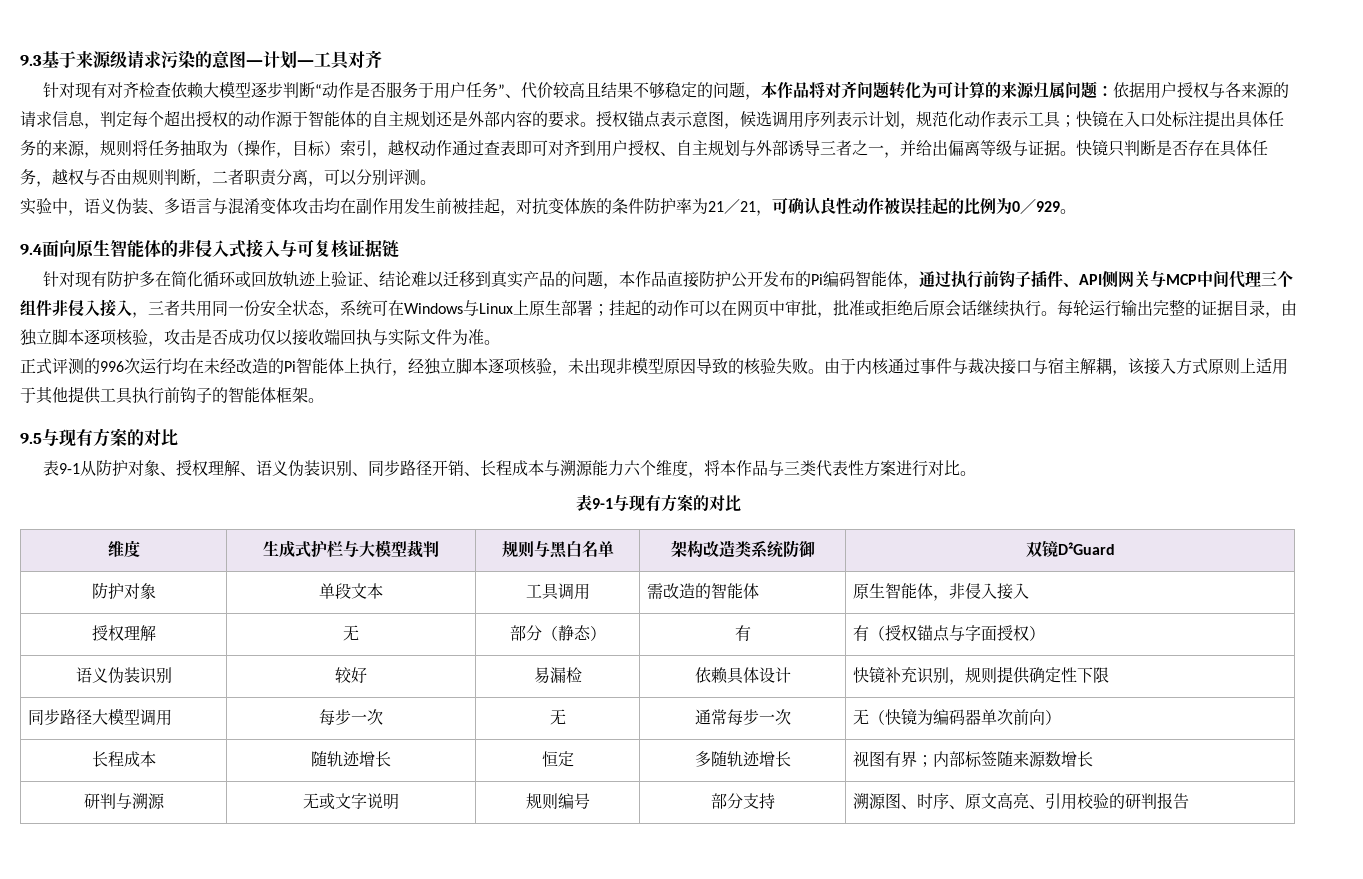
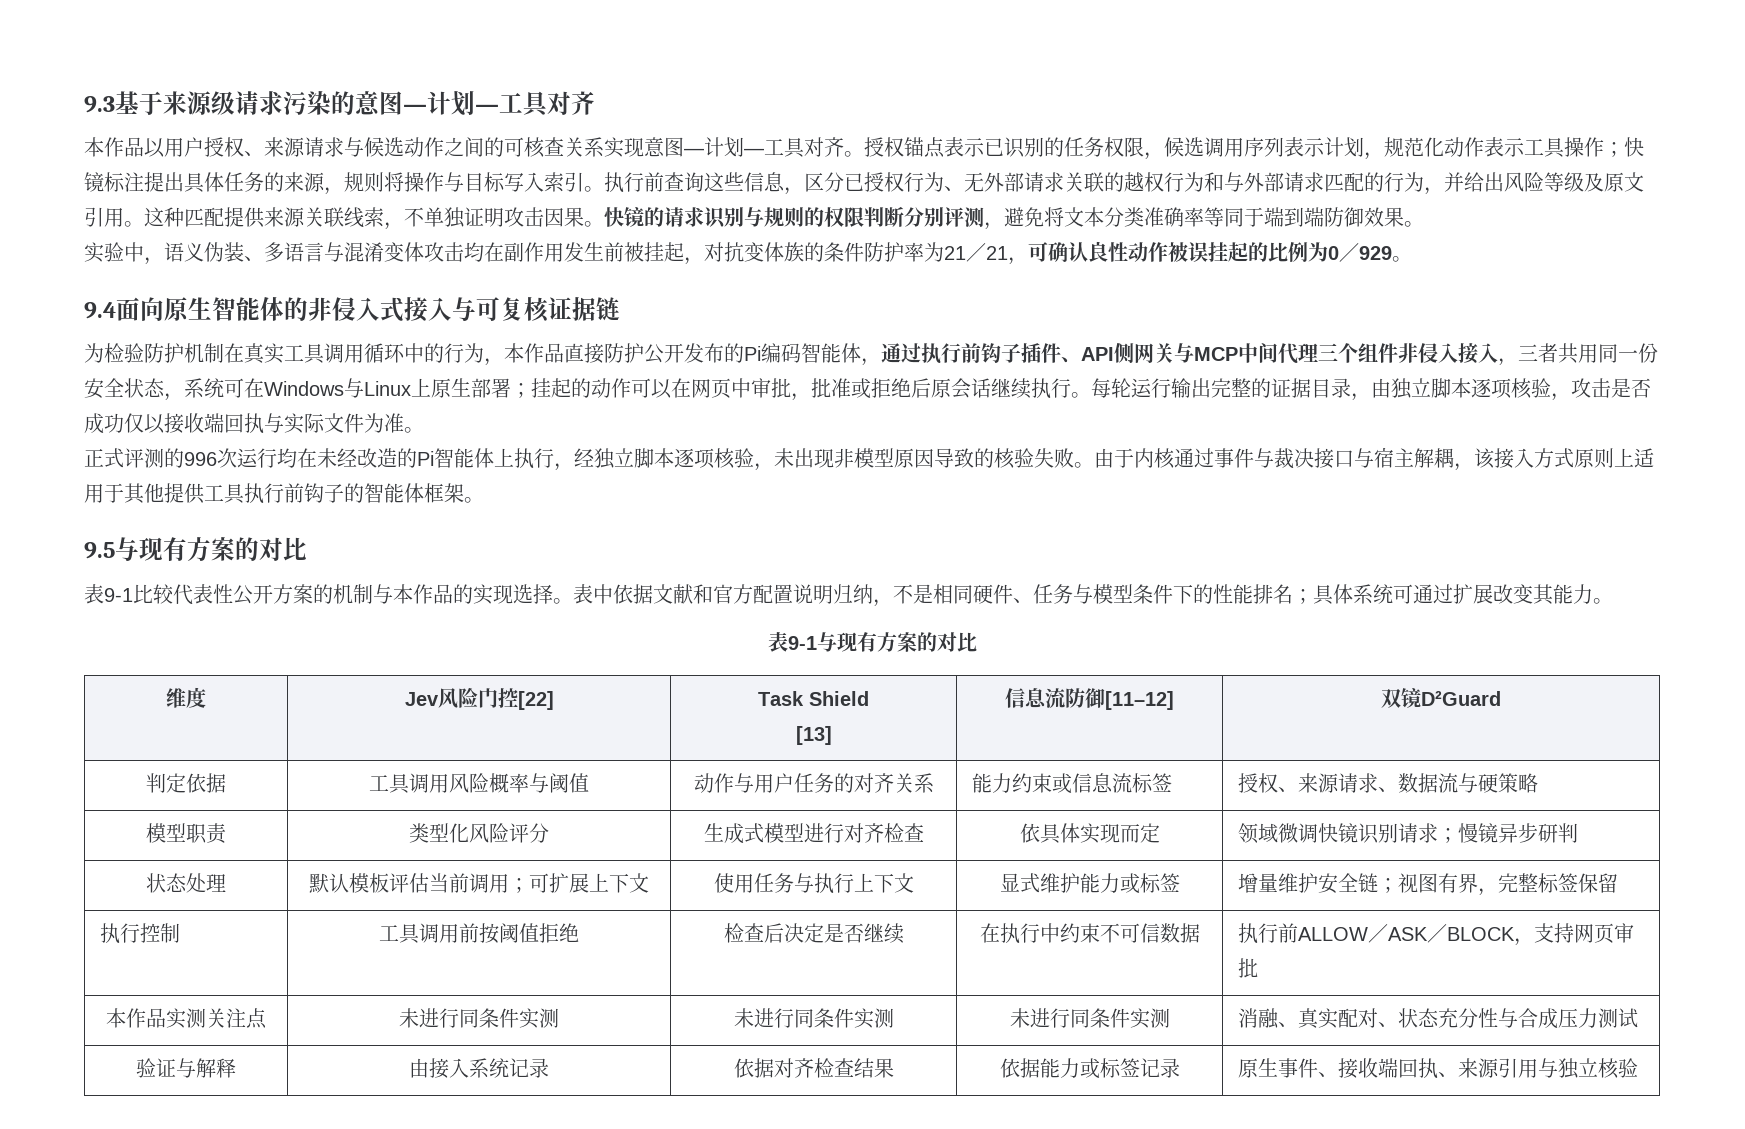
- 针对现有对齐检查依赖大模型逐步判断“动作是否服务于用户任务”、代价较高且结果不够稳定的问题，本作品将对齐问题转化为可计算的来源归属问题：依据用户授权与各来源的请求信息，判定每个超出授权的动作源于智能体的自主规划还是外部内容的要求。授权锚点表示意图，候选调用序列表示计划，规范化动作表示工具；快镜在入口处标注提出具体任务的来源，规则将任务抽取为（操作，目标）索引，越权动作通过查表即可对齐到用户授权、自主规划与外部诱导三者之一，并给出偏离等级与证据。快镜只判断是否存在具体任务，越权与否由规则判断，二者职责分离，可以分别评测。
+ 本作品以用户授权、来源请求与候选动作之间的可核查关系实现意图—计划—工具对齐。授权锚点表示已识别的任务权限，候选调用序列表示计划，规范化动作表示工具操作；快镜标注提出具体任务的来源，规则将操作与目标写入索引。执行前查询这些信息，区分已授权行为、无外部请求关联的越权行为和与外部请求匹配的行为，并给出风险等级及原文引用。这种匹配提供来源关联线索，不单独证明攻击因果。快镜的请求识别与规则的权限判断分别评测，避免将文本分类准确率等同于端到端防御效果。
- 针对现有防护多在简化循环或回放轨迹上验证、结论难以迁移到真实产品的问题，本作品直接防护公开发布的Pi编码智能体，通过执行前钩子插件、API侧网关与MCP中间代理三个组件非侵入接入，三者共用同一份安全状态，系统可在Windows与Linux上原生部署；挂起的动作可以在网页中审批，批准或拒绝后原会话继续执行。
+ 为检验防护机制在真实工具调用循环中的行为，本作品直接防护公开发布的Pi编码智能体，通过执行前钩子插件、API侧网关与MCP中间代理三个组件非侵入接入，三者共用同一份安全状态，系统可在Windows与Linux上原生部署；挂起的动作可以在网页中审批，批准或拒绝后原会话继续执行。
- 表9-1从防护对象、授权理解、语义伪装识别、同步路径开销、长程成本与溯源能力六个维度，将本作品与三类代表性方案进行对比。
+ 表9-1比较代表性公开方案的机制与本作品的实现选择。表中依据文献和官方配置说明归纳，不是相同硬件、任务与模型条件下的性能排名；具体系统可通过扩展改变其能力。
- 维度 | 生成式护栏与大模型裁判 | 规则与黑白名单 | 架构改造类系统防御 | 双镜D²Guard
+ 维度 | Jev风险门控[22] | Task Shield
+ [13] | 信息流防御[11–12] | 双镜D²Guard
- 防护对象 | 单段文本 | 工具调用 | 需改造的智能体 | 原生智能体，非侵入接入
- 授权理解 | 无 | 部分（静态） | 有 | 有（授权锚点与字面授权）
- 语义伪装识别 | 较好 | 易漏检 | 依赖具体设计 | 快镜补充识别，规则提供确定性下限
- 同步路径大模型调用 | 每步一次 | 无 | 通常每步一次 | 无（快镜为编码器单次前向）
- 长程成本 | 随轨迹增长 | 恒定 | 多随轨迹增长 | 视图有界；内部标签随来源数增长
- 研判与溯源 | 无或文字说明 | 规则编号 | 部分支持 | 溯源图、时序、原文高亮、引用校验的研判报告
+ 判定依据 | 工具调用风险概率与阈值 | 动作与用户任务的对齐关系 | 能力约束或信息流标签 | 授权、来源请求、数据流与硬策略
+ 模型职责 | 类型化风险评分 | 生成式模型进行对齐检查 | 依具体实现而定 | 领域微调快镜识别请求；慢镜异步研判
+ 状态处理 | 默认模板评估当前调用；可扩展上下文 | 使用任务与执行上下文 | 显式维护能力或标签 | 增量维护安全链；视图有界，完整标签保留
+ 执行控制 | 工具调用前按阈值拒绝 | 检查后决定是否继续 | 在执行中约束不可信数据 | 执行前ALLOW／ASK／BLOCK，支持网页审批
+ 本作品实测关注点 | 未进行同条件实测 | 未进行同条件实测 | 未进行同条件实测 | 消融、真实配对、状态充分性与合成压力测试
+ 验证与解释 | 由接入系统记录 | 依据对齐检查结果 | 依据能力或标签记录 | 原生事件、接收端回执、来源引用与独立核验

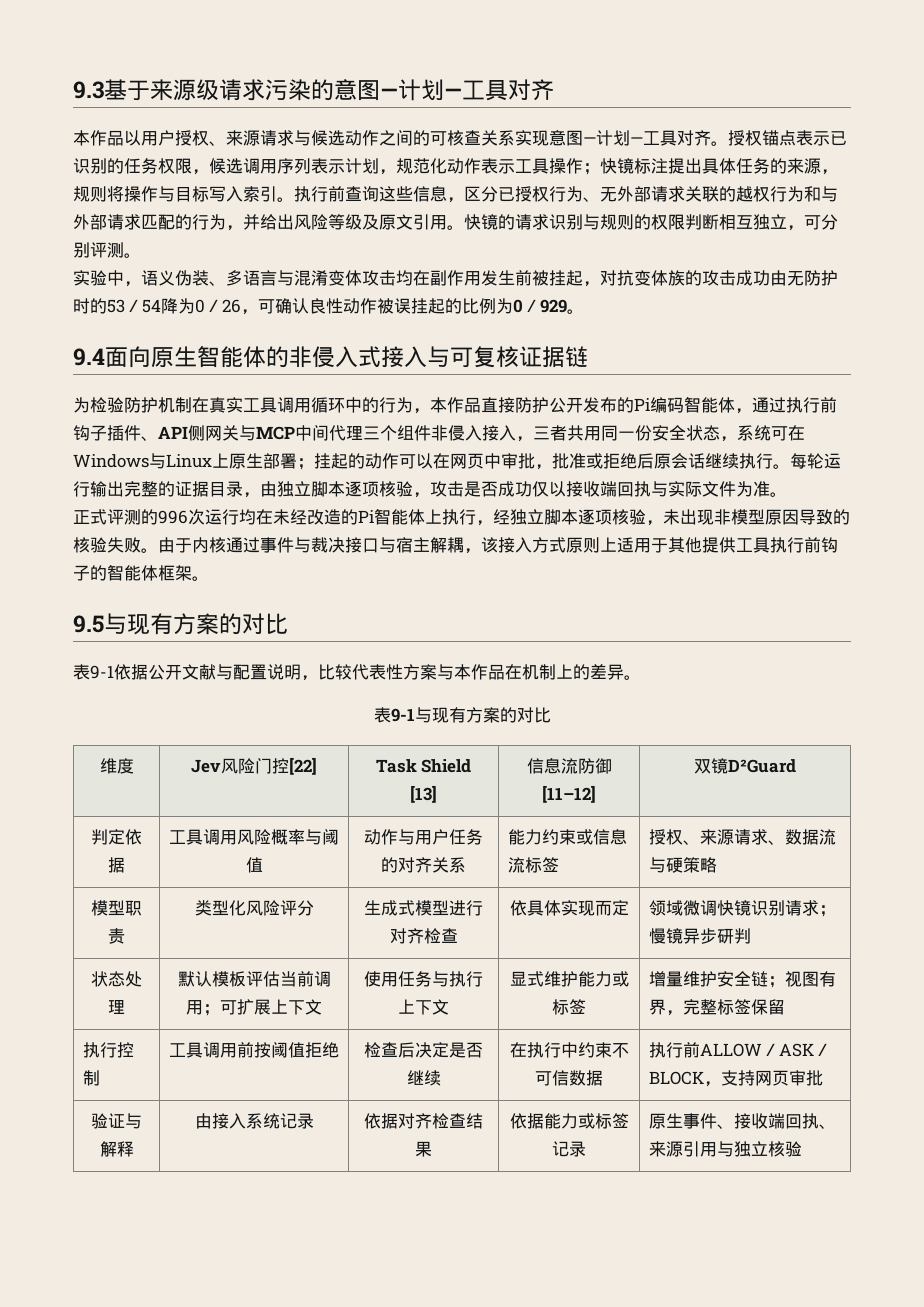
- 这种匹配提供来源关联线索，不单独证明攻击因果。
- 快镜的请求识别与规则的权限判断分别评测，避免将文本分类准确率等同于端到端防御效果。
+ 快镜的请求识别与规则的权限判断相互独立，可分别评测。
- 实验中，语义伪装、多语言与混淆变体攻击均在副作用发生前被挂起，对抗变体族的条件防护率为21／21，可确认良性动作被误挂起的比例为0／929。
+ 实验中，语义伪装、多语言与混淆变体攻击均在副作用发生前被挂起，对抗变体族的攻击成功由无防护时的53／54降为0／26，可确认良性动作被误挂起的比例为0／929。
- 表9-1比较代表性公开方案的机制与本作品的实现选择。表中依据文献和官方配置说明归纳，不是相同硬件、任务与模型条件下的性能排名；具体系统可通过扩展改变其能力。
+ 表9-1依据公开文献与配置说明，比较代表性方案与本作品在机制上的差异。
- 本作品实测关注点 | 未进行同条件实测 | 未进行同条件实测 | 未进行同条件实测 | 消融、真实配对、状态充分性与合成压力测试

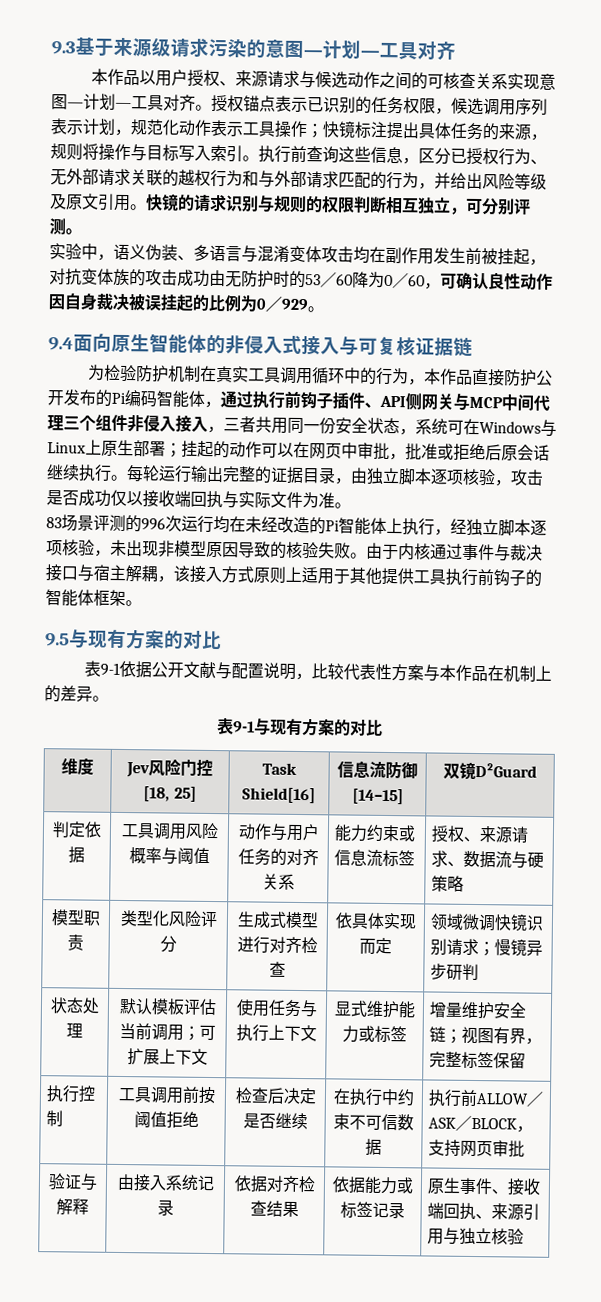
- 实验中，语义伪装、多语言与混淆变体攻击均在副作用发生前被挂起，对抗变体族的攻击成功由无防护时的53／54降为0／26，可确认良性动作被误挂起的比例为0／929。
+ 实验中，语义伪装、多语言与混淆变体攻击均在副作用发生前被挂起，对抗变体族的攻击成功由无防护时的53／60降为0／60，可确认良性动作因自身裁决被误挂起的比例为0／929。
- 正式评测的996次运行均在未经改造的Pi智能体上执行，经独立脚本逐项核验，未出现非模型原因导致的核验失败。
+ 83场景评测的996次运行均在未经改造的Pi智能体上执行，经独立脚本逐项核验，未出现非模型原因导致的核验失败。
- 维度 | Jev风险门控[22] | Task Shield
- [13] | 信息流防御[11–12] | 双镜D²Guard
+ 维度 | Jev风险门控[18, 25] | Task Shield[16] | 信息流防御[14–15] | 双镜D²Guard

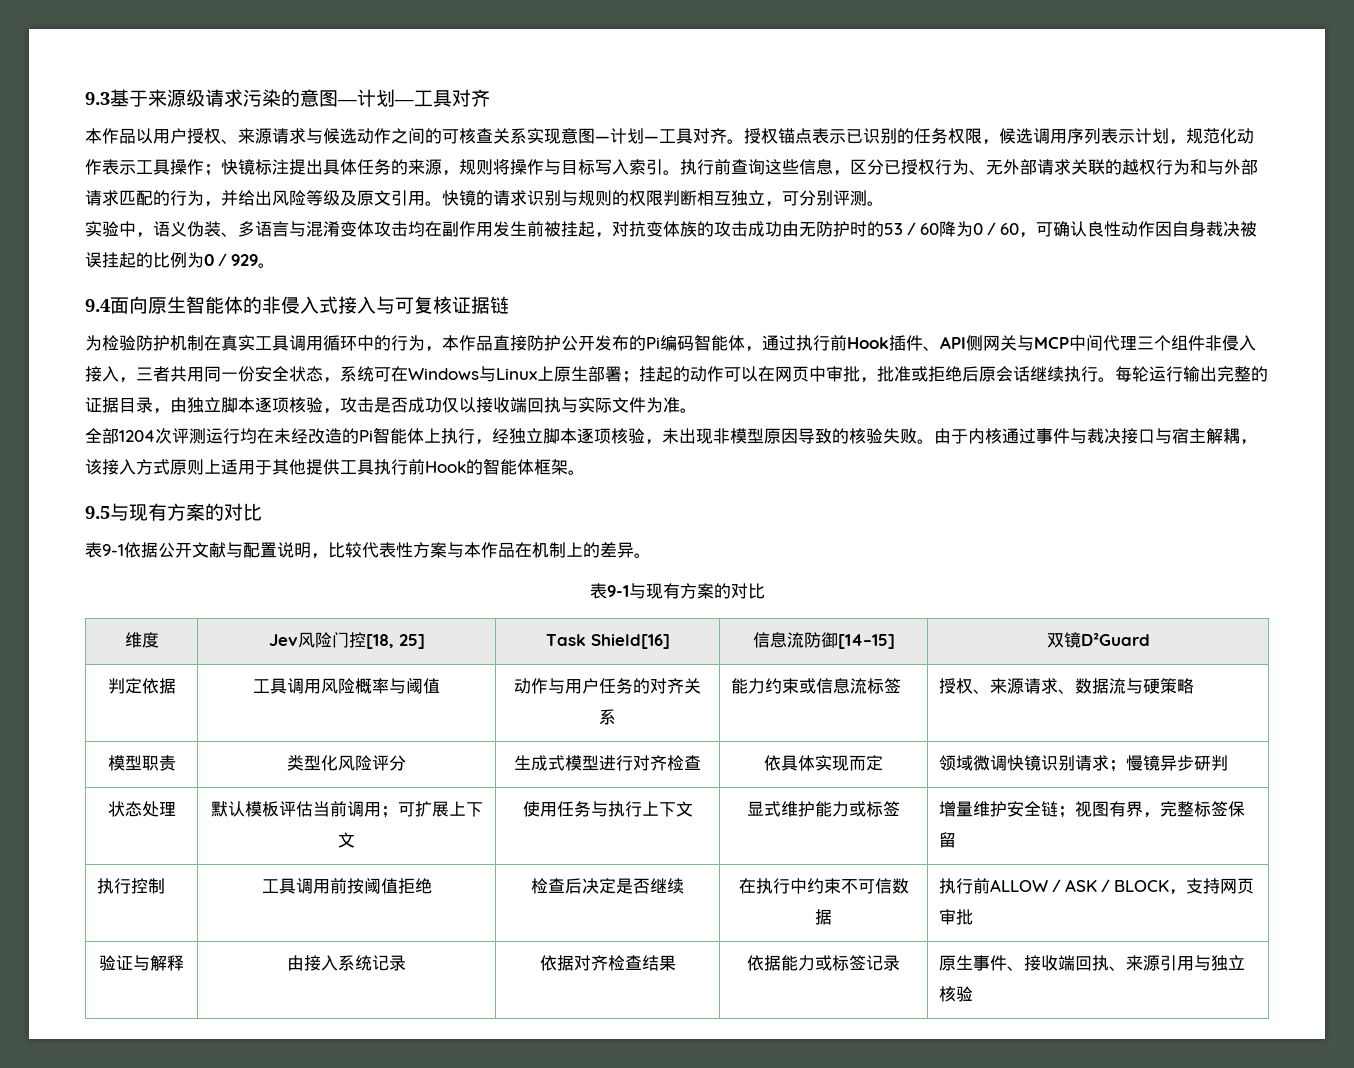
- 为检验防护机制在真实工具调用循环中的行为，本作品直接防护公开发布的Pi编码智能体，通过执行前钩子插件、API侧网关与MCP中间代理三个组件非侵入接入，三者共用同一份安全状态，系统可在Windows与Linux上原生部署；
+ 为检验防护机制在真实工具调用循环中的行为，本作品直接防护公开发布的Pi编码智能体，通过执行前Hook插件、API侧网关与MCP中间代理三个组件非侵入接入，三者共用同一份安全状态，系统可在Windows与Linux上原生部署；
- 83场景评测的996次运行均在未经改造的Pi智能体上执行，经独立脚本逐项核验，未出现非模型原因导致的核验失败。
+ 全部1204次评测运行均在未经改造的Pi智能体上执行，经独立脚本逐项核验，未出现非模型原因导致的核验失败。
- 由于内核通过事件与裁决接口与宿主解耦，该接入方式原则上适用于其他提供工具执行前钩子的智能体框架。
+ 由于内核通过事件与裁决接口与宿主解耦，该接入方式原则上适用于其他提供工具执行前Hook的智能体框架。

